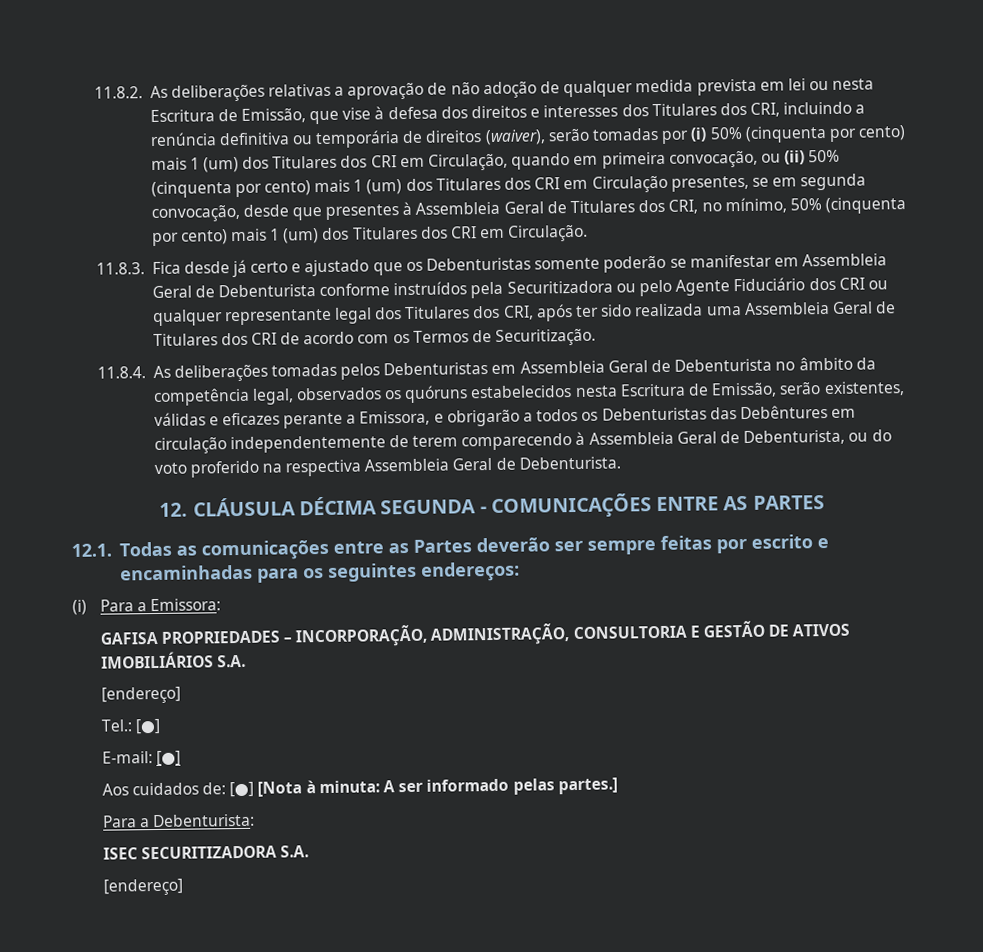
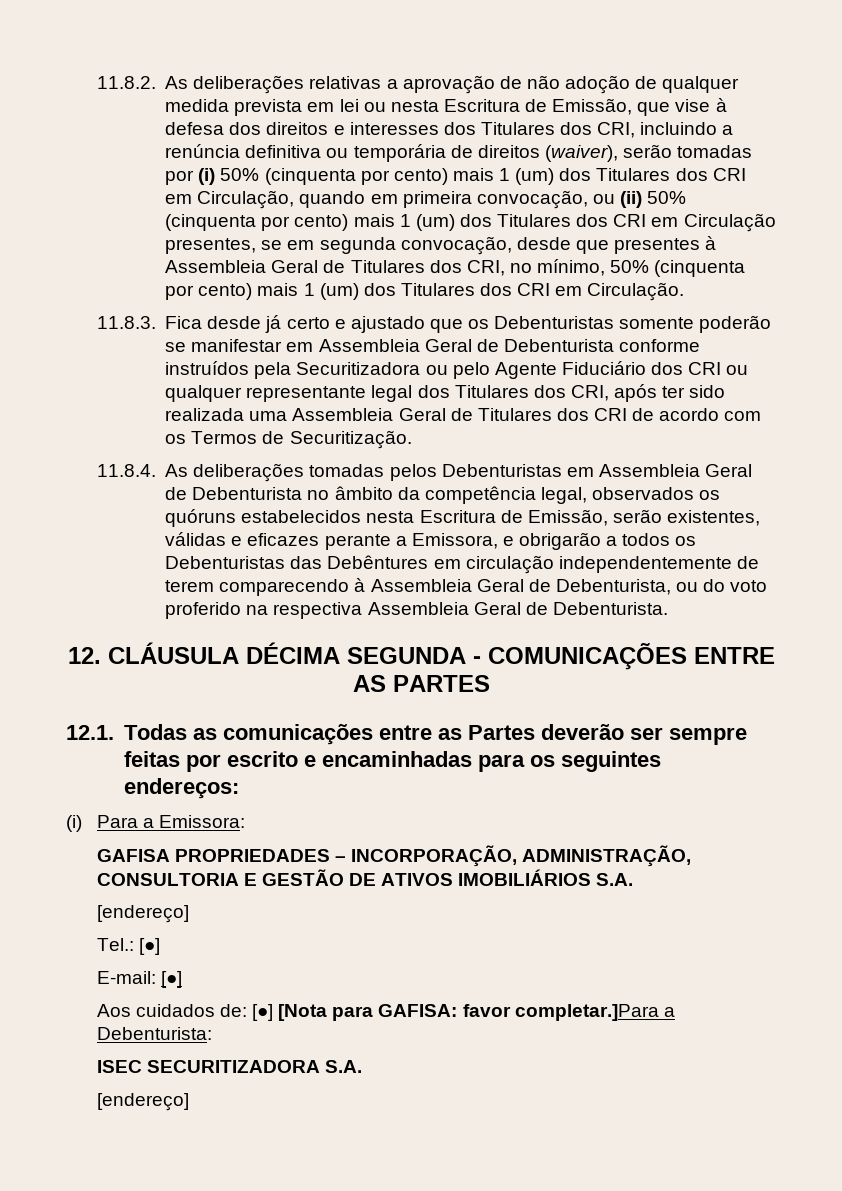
- Aos cuidados de: [●] [Nota à minuta: A ser informado pelas partes.]
- Para a Debenturista:
+ Aos cuidados de: [●] [Nota para GAFISA: favor completar.]Para a Debenturista:

